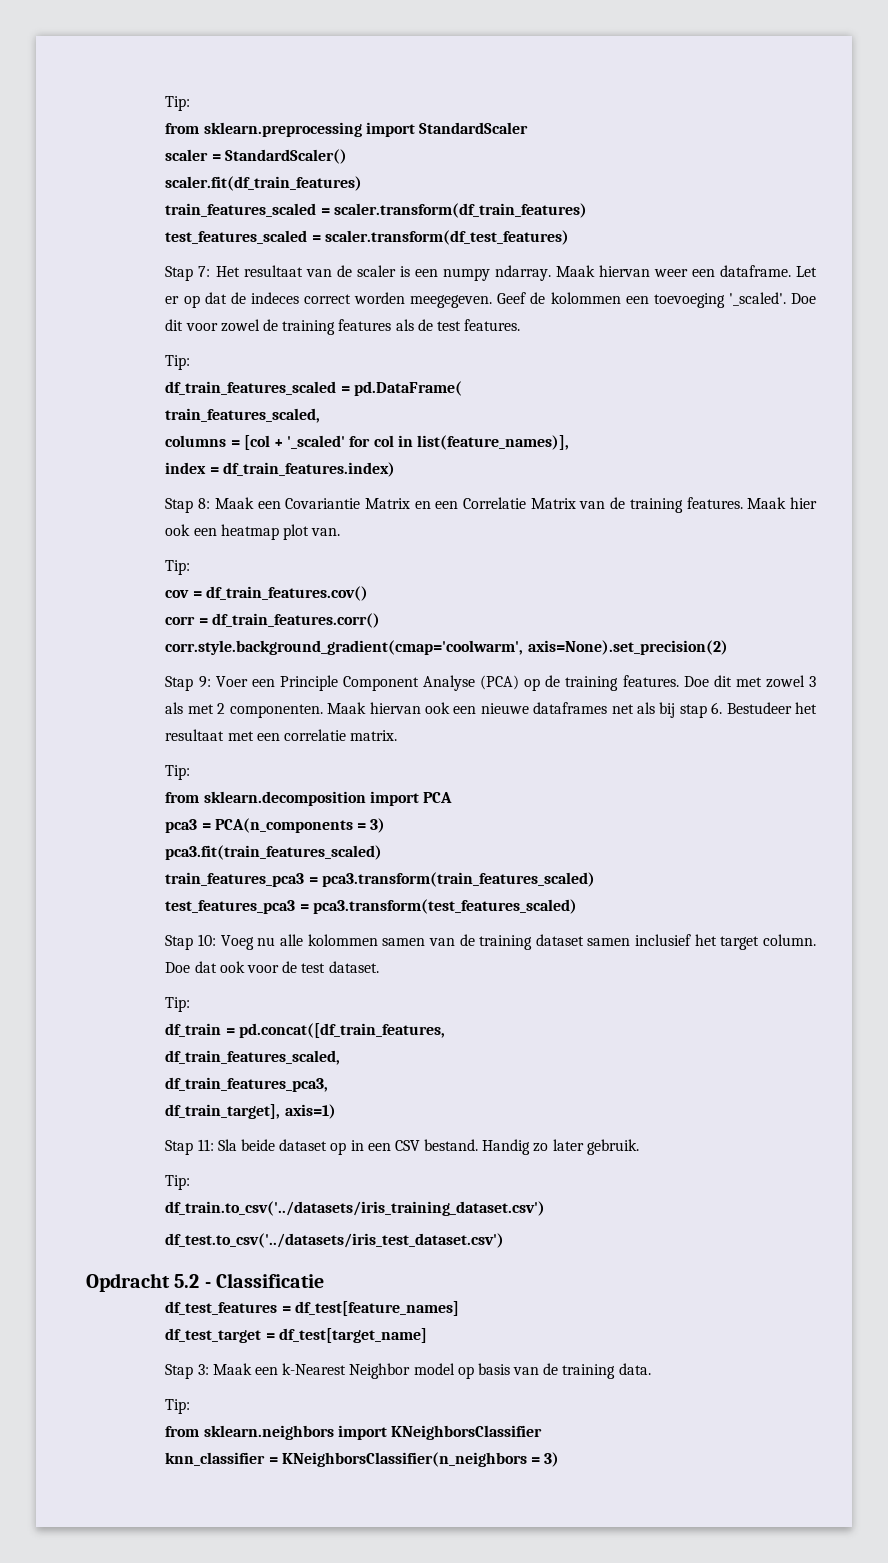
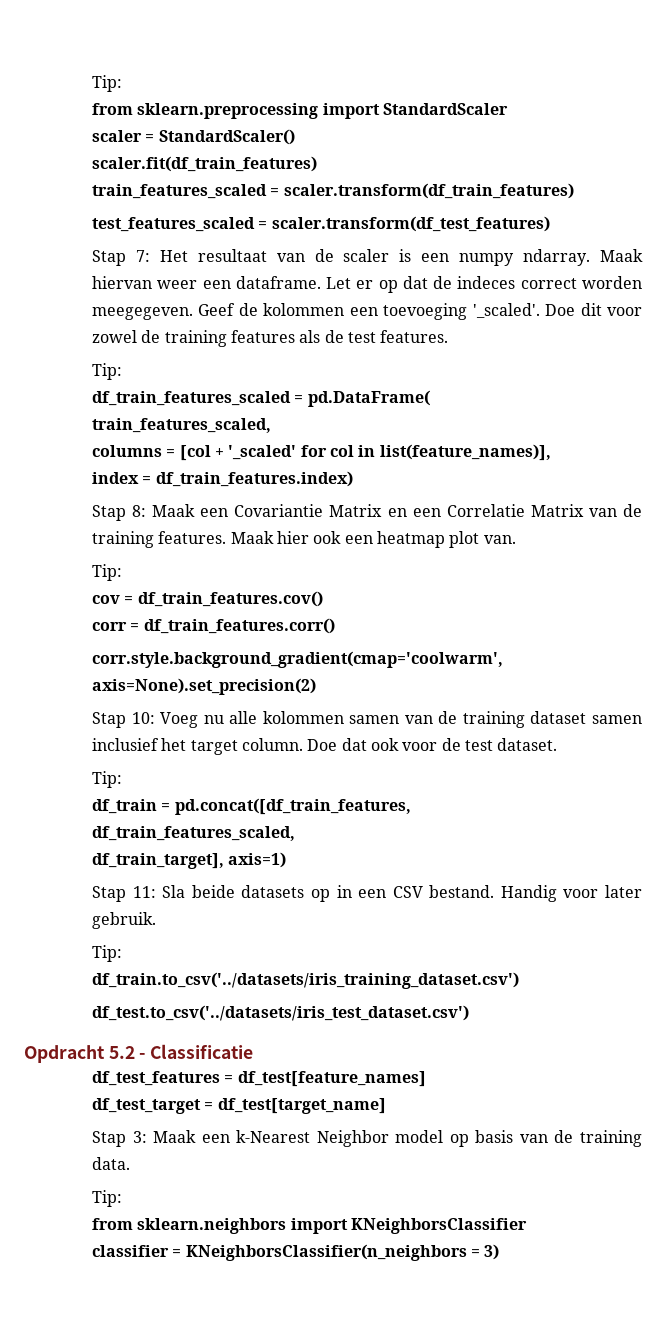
- Stap 9: Voer een Principle Component Analyse (PCA) op de training features. Doe dit met zowel 3 als met 2 componenten. Maak hiervan ook een nieuwe dataframes net als bij stap 6. Bestudeer het resultaat met een correlatie matrix.
- Tip:
- from sklearn.decomposition import PCA
- pca3 = PCA(n_components = 3)
- pca3.fit(train_features_scaled)
- train_features_pca3 = pca3.transform(train_features_scaled)
- test_features_pca3 = pca3.transform(test_features_scaled)
- df_train_features_pca3,
- Stap 11: Sla beide dataset op in een CSV bestand.
+ Stap 11: Sla beide datasets op in een CSV bestand.
- Handig zo later gebruik.
+ Handig voor later gebruik.
- knn_classifier = KNeighborsClassifier(n_neighbors = 3)
+ classifier = KNeighborsClassifier(n_neighbors = 3)

